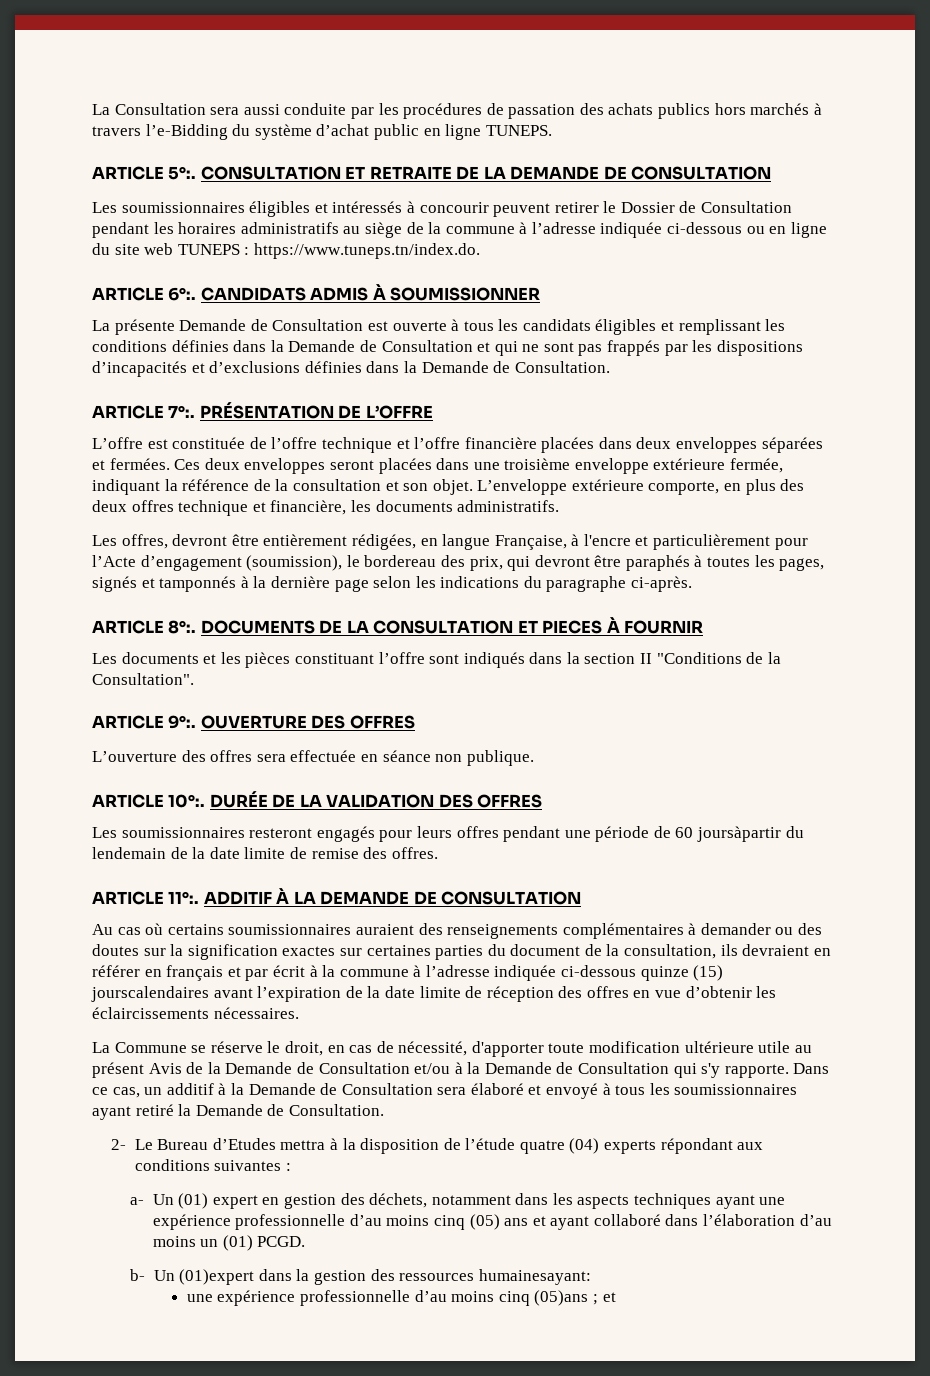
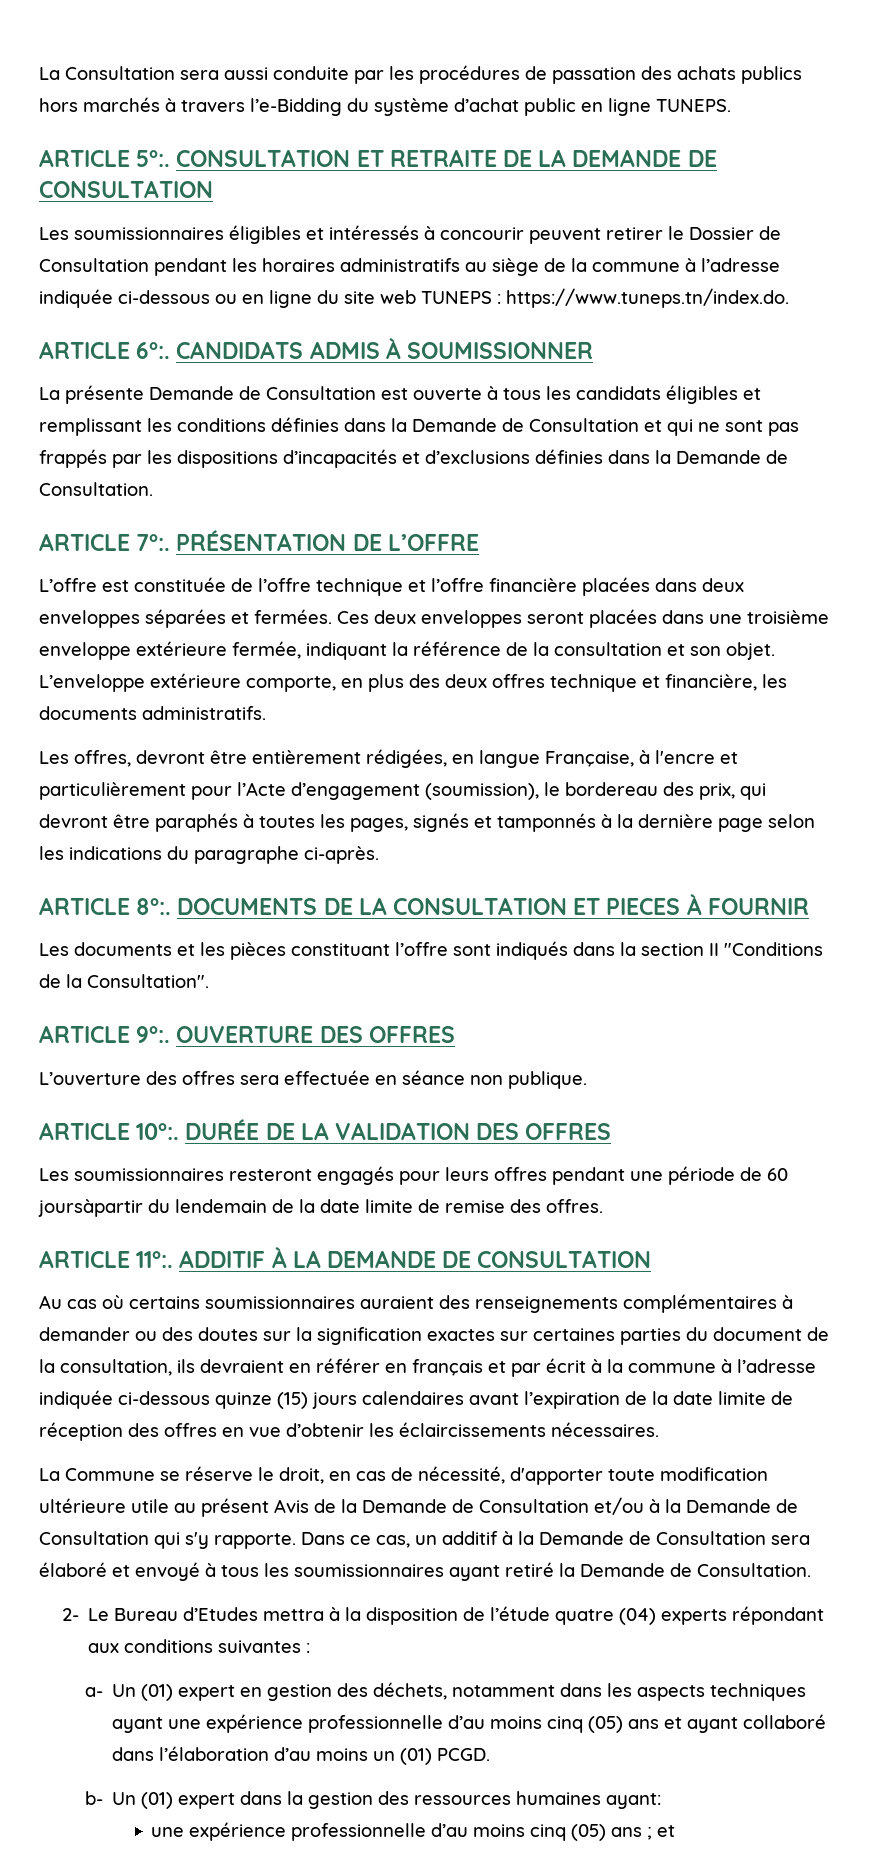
- Au cas où certains soumissionnaires auraient des renseignements complémentaires à demander ou des doutes sur la signification exactes sur certaines parties du document de la consultation, ils devraient en référer en français et par écrit à la commune à l’adresse indiquée ci-dessous quinze (15) jourscalendaires avant l’expiration de la date limite de réception des offres en vue d’obtenir les éclaircissements nécessaires.
+ Au cas où certains soumissionnaires auraient des renseignements complémentaires à demander ou des doutes sur la signification exactes sur certaines parties du document de la consultation, ils devraient en référer en français et par écrit à la commune à l’adresse indiquée ci-dessous quinze (15) jours calendaires avant l’expiration de la date limite de réception des offres en vue d’obtenir les éclaircissements nécessaires.
- b- Un (01)expert dans la gestion des ressources humainesayant:
- une expérience professionnelle d’au moins cinq (05)ans ; et
+ b- Un (01) expert dans la gestion des ressources humaines ayant:
+ une expérience professionnelle d’au moins cinq (05) ans ; et

